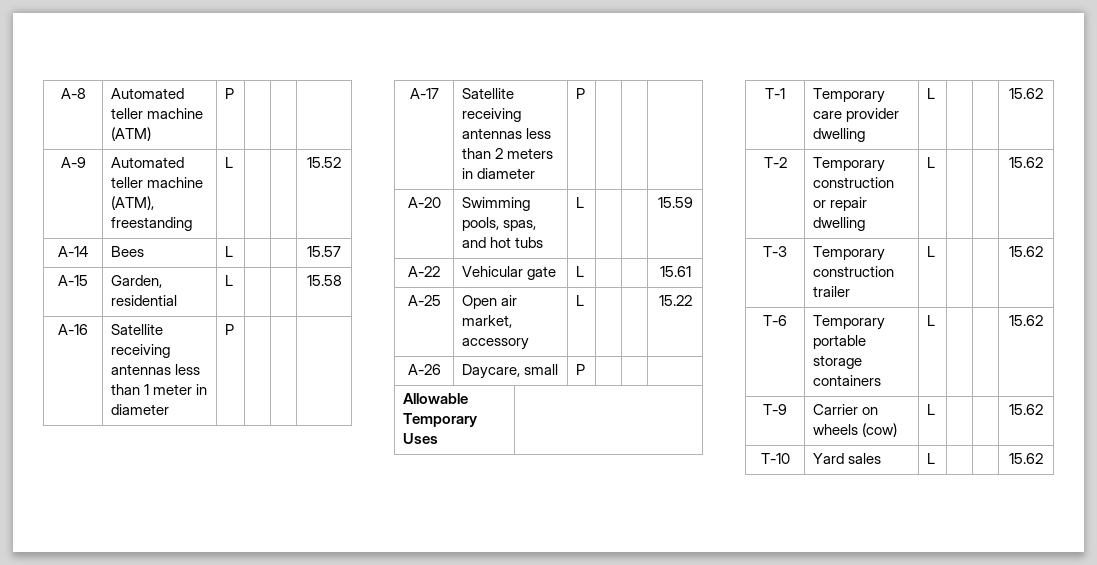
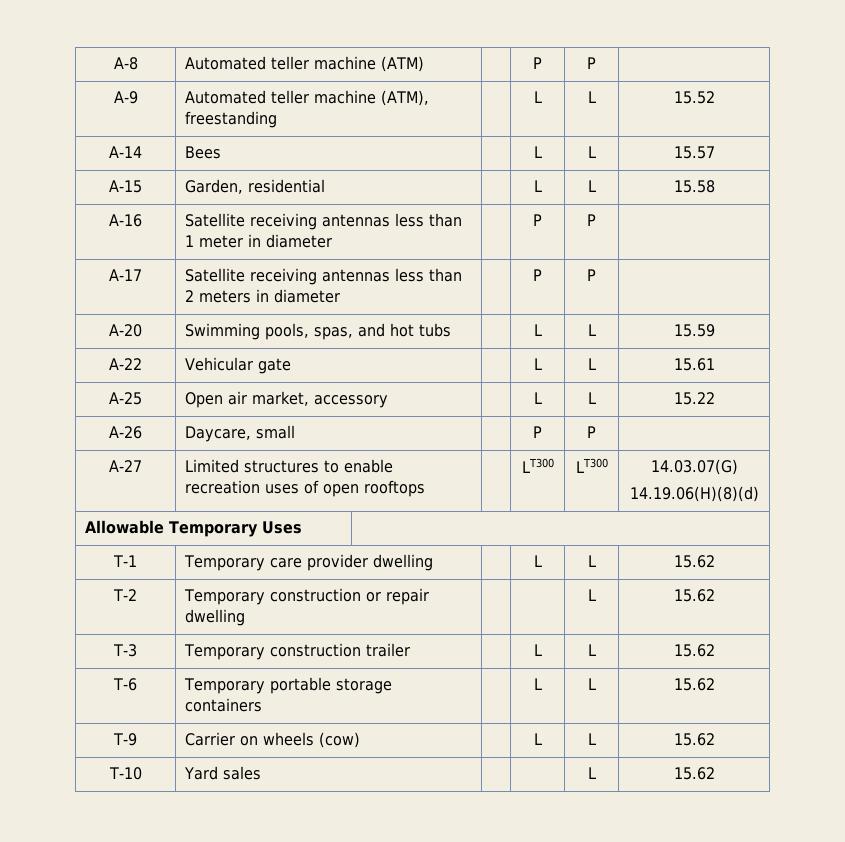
- A-8 | Automated teller machine (ATM) | P | | |
+ A-8 | Automated teller machine (ATM) | | P | P |
- A-9 | Automated teller machine (ATM), freestanding | L | | | 15.52
+ A-9 | Automated teller machine (ATM), freestanding | | L | L | 15.52
- A-14 | Bees | L | | | 15.57
+ A-14 | Bees | | L | L | 15.57
- A-15 | Garden, residential | L | | | 15.58
+ A-15 | Garden, residential | | L | L | 15.58
- A-16 | Satellite receiving antennas less than 1 meter in diameter | P | | |
+ A-16 | Satellite receiving antennas less than 1 meter in diameter | | P | P |
- A-17 | Satellite receiving antennas less than 2 meters in diameter | P | | |
+ A-17 | Satellite receiving antennas less than 2 meters in diameter | | P | P |
- A-20 | Swimming pools, spas, and hot tubs | L | | | 15.59
+ A-20 | Swimming pools, spas, and hot tubs | | L | L | 15.59
- A-22 | Vehicular gate | L | | | 15.61
+ A-22 | Vehicular gate | | L | L | 15.61
- A-25 | Open air market, accessory | L | | | 15.22
+ A-25 | Open air market, accessory | | L | L | 15.22
- A-26 | Daycare, small | P | | |
+ A-26 | Daycare, small | | P | P |
+ A-27 | Limited structures to enable recreation uses of open rooftops | | LT300 | LT300 | 14.03.07(G)
+ 14.19.06(H)(8)(d)
- T-1 | Temporary care provider dwelling | L | | | 15.62
+ T-1 | Temporary care provider dwelling | | L | L | 15.62
- T-2 | Temporary construction or repair dwelling | L | | | 15.62
+ T-2 | Temporary construction or repair dwelling | | | L | 15.62
- T-3 | Temporary construction trailer | L | | | 15.62
+ T-3 | Temporary construction trailer | | L | L | 15.62
- T-6 | Temporary portable storage containers | L | | | 15.62
+ T-6 | Temporary portable storage containers | | L | L | 15.62
- T-9 | Carrier on wheels (cow) | L | | | 15.62
+ T-9 | Carrier on wheels (cow) | | L | L | 15.62
- T-10 | Yard sales | L | | | 15.62
+ T-10 | Yard sales | | | L | 15.62

